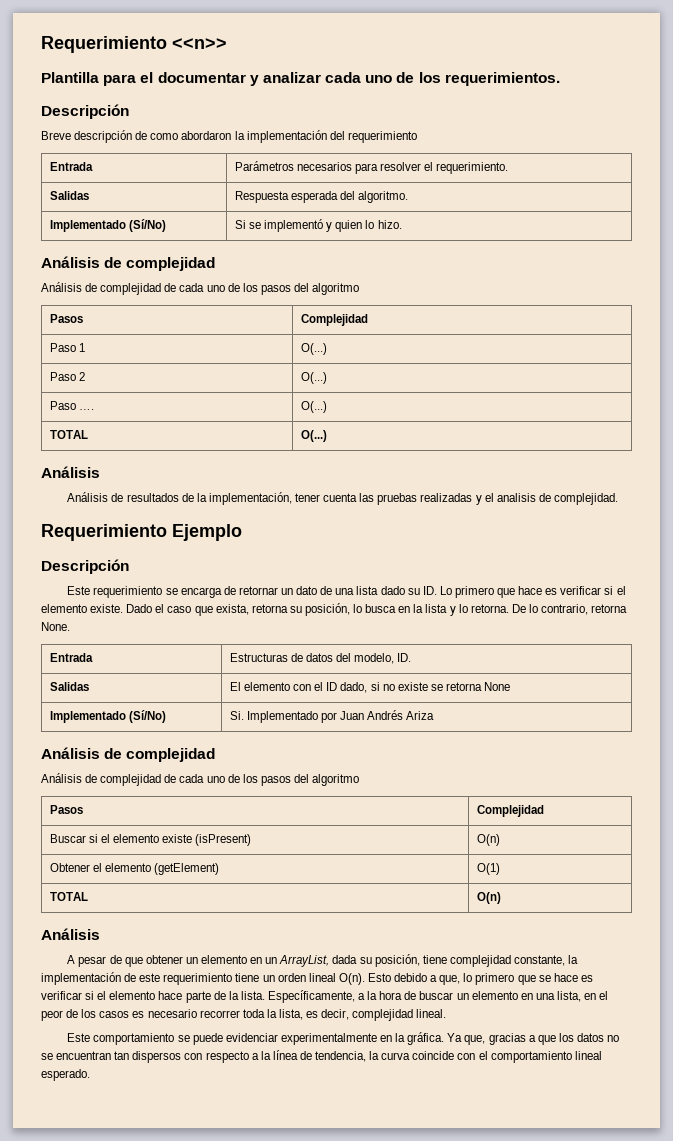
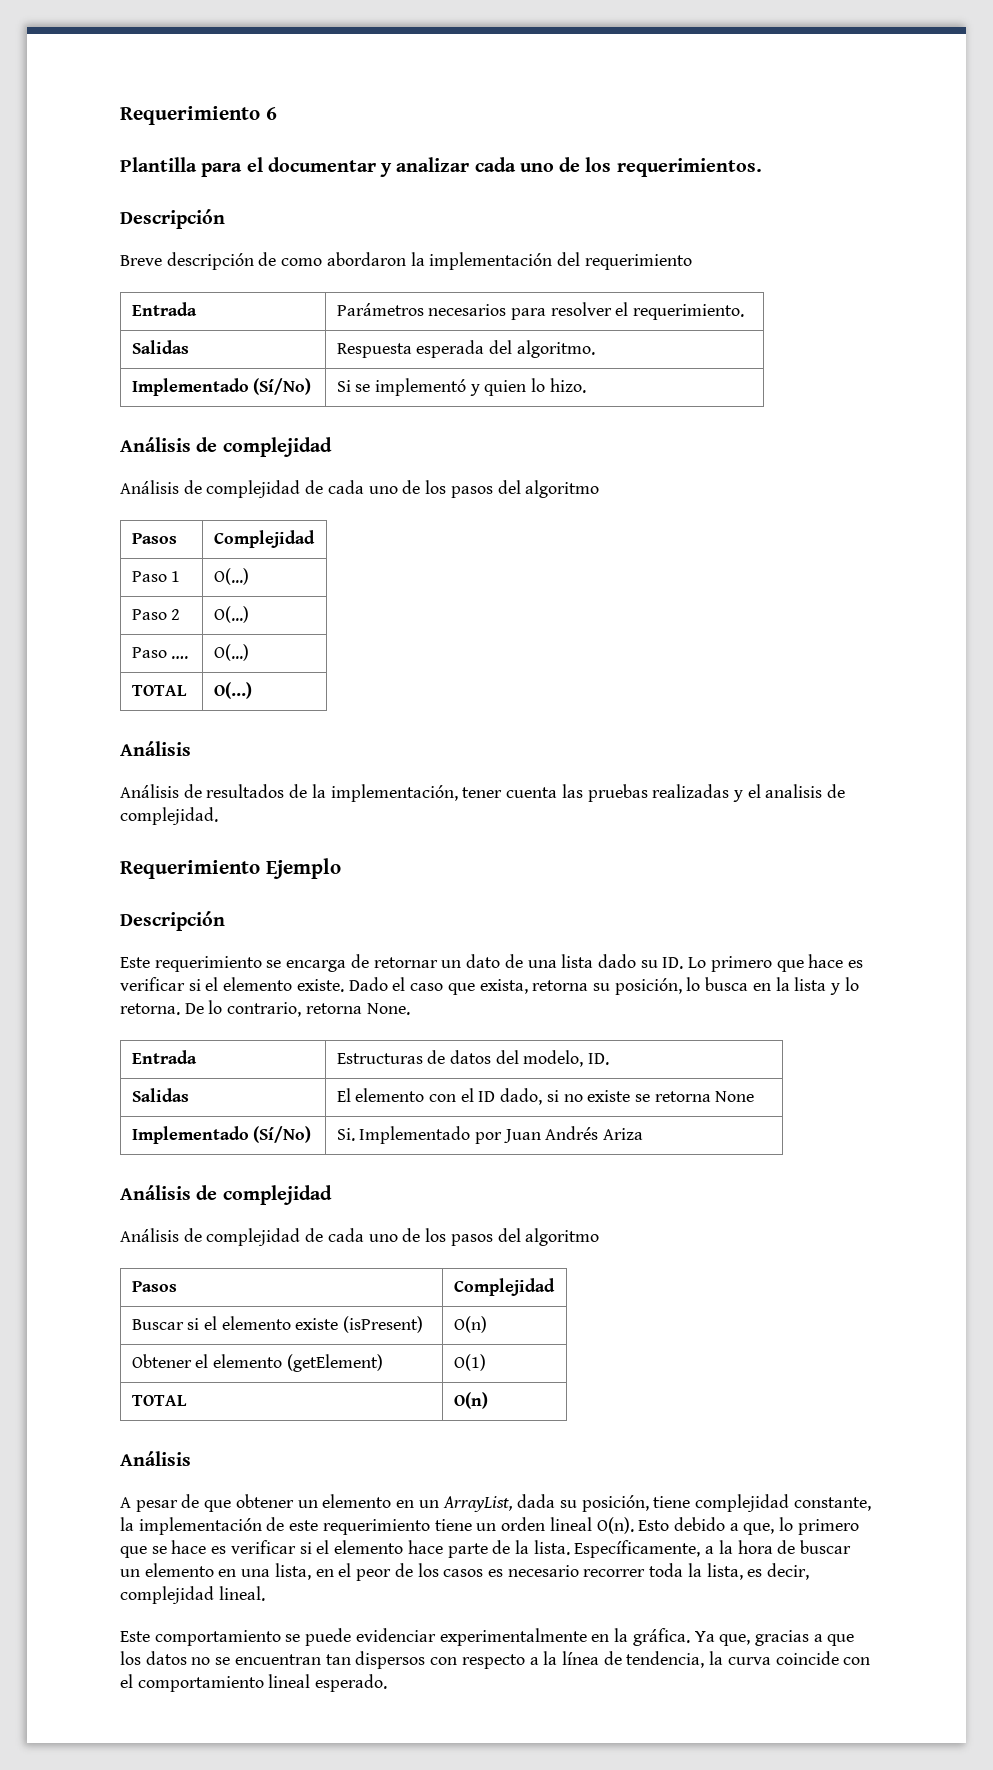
- Requerimiento <<n>>
+ Requerimiento 6

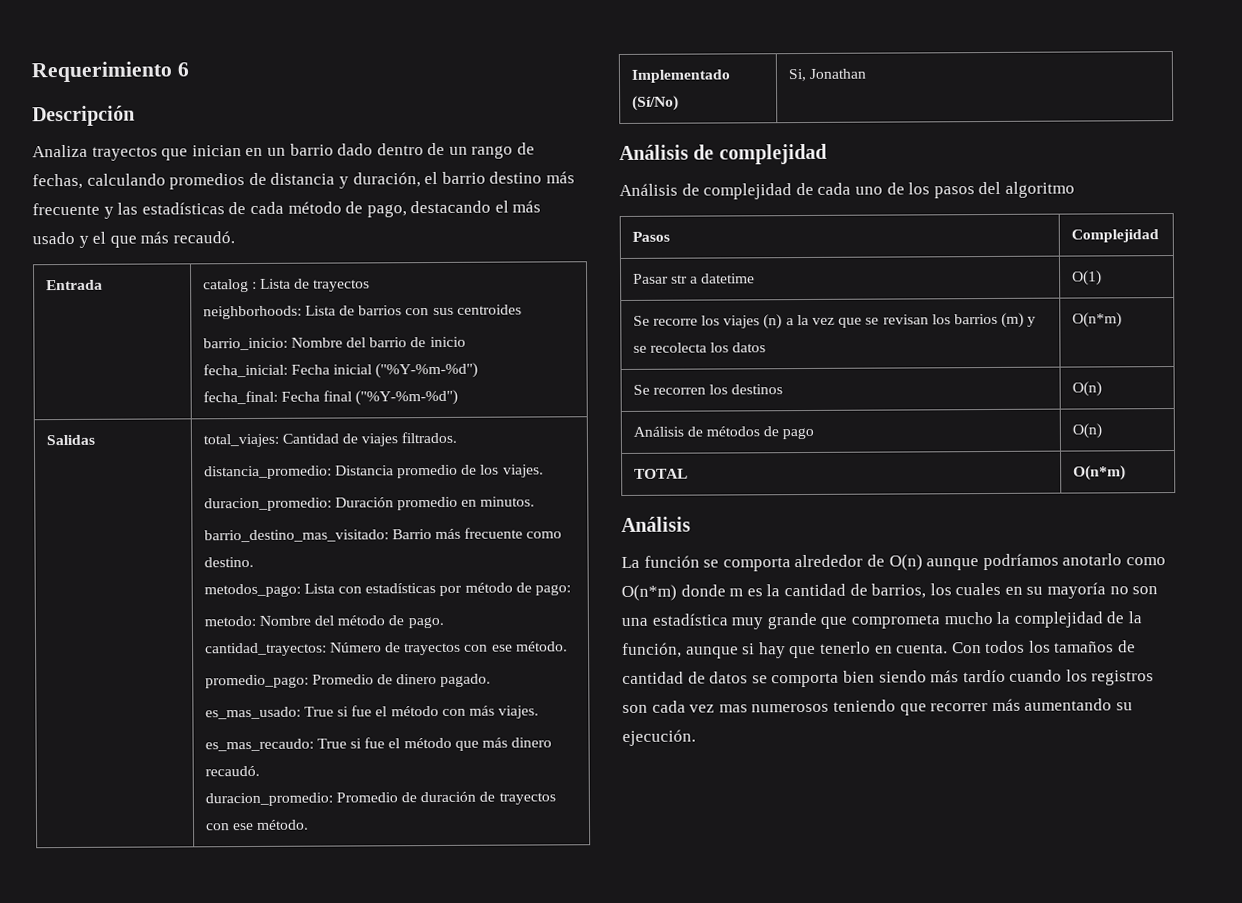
- Plantilla para el documentar y analizar cada uno de los requerimientos.
  Descripción
- Breve descripción de como abordaron la implementación del requerimiento
- Entrada | Parámetros necesarios para resolver el requerimiento.
- Salidas | Respuesta esperada del algoritmo.
- Implementado (Sí/No) | Si se implementó y quien lo hizo.
+ Analiza trayectos que inician en un barrio dado dentro de un rango de fechas, calculando promedios de distancia y duración, el barrio destino más frecuente y las estadísticas de cada método de pago, destacando el más usado y el que más recaudó.
+ Entrada | catalog : Lista de trayectos
+ neighborhoods: Lista de barrios con sus centroides
+ barrio_inicio: Nombre del barrio de inicio
+ fecha_inicial: Fecha inicial ("%Y-%m-%d")
+ fecha_final: Fecha final ("%Y-%m-%d")
+ Salidas | total_viajes: Cantidad de viajes filtrados.
+ distancia_promedio: Distancia promedio de los viajes.
+ duracion_promedio: Duración promedio en minutos.
+ barrio_destino_mas_visitado: Barrio más frecuente como destino.
+ metodos_pago: Lista con estadísticas por método de pago:
+ metodo: Nombre del método de pago.
+ cantidad_trayectos: Número de trayectos con ese método.
+ promedio_pago: Promedio de dinero pagado.
+ es_mas_usado: True si fue el método con más viajes.
+ es_mas_recaudo: True si fue el método que más dinero recaudó.
+ duracion_promedio: Promedio de duración de trayectos con ese método.
+ Implementado (Sí/No) | Si, Jonathan
- Paso 1 | O(...)
- Paso 2 | O(...)
- Paso …. | O(...)
- TOTAL | O(...)
+ Pasar str a datetime | O(1)
+ Se recorre los viajes (n) a la vez que se revisan los barrios (m) y se recolecta los datos | O(n*m)
+ Se recorren los destinos | O(n)
+ Análisis de métodos de pago | O(n)
+ TOTAL | O(n*m)
  Análisis
- Análisis de resultados de la implementación, tener cuenta las pruebas realizadas y el analisis de complejidad.
- Requerimiento Ejemplo
- Descripción
- Este requerimiento se encarga de retornar un dato de una lista dado su ID. Lo primero que hace es verificar si el elemento existe. Dado el caso que exista, retorna su posición, lo busca en la lista y lo retorna. De lo contrario, retorna None.
- Entrada | Estructuras de datos del modelo, ID.
- Salidas | El elemento con el ID dado, si no existe se retorna None
- Implementado (Sí/No) | Si. Implementado por Juan Andrés Ariza
- Análisis de complejidad
- Análisis de complejidad de cada uno de los pasos del algoritmo
- Pasos | Complejidad
- Buscar si el elemento existe (isPresent) | O(n)
- Obtener el elemento (getElement) | O(1)
- TOTAL | O(n)
- Análisis
- A pesar de que obtener un elemento en un ArrayList, dada su posición, tiene complejidad constante, la implementación de este requerimiento tiene un orden lineal O(n). Esto debido a que, lo primero que se hace es verificar si el elemento hace parte de la lista. Específicamente, a la hora de buscar un elemento en una lista, en el peor de los casos es necesario recorrer toda la lista, es decir, complejidad lineal.
- Este comportamiento se puede evidenciar experimentalmente en la gráfica. Ya que, gracias a que los datos no se encuentran tan dispersos con respecto a la línea de tendencia, la curva coincide con el comportamiento lineal esperado.
+ La función se comporta alrededor de O(n) aunque podríamos anotarlo como O(n*m) donde m es la cantidad de barrios, los cuales en su mayoría no son una estadística muy grande que comprometa mucho la complejidad de la función, aunque si hay que tenerlo en cuenta. Con todos los tamaños de cantidad de datos se comporta bien siendo más tardío cuando los registros son cada vez mas numerosos teniendo que recorrer más aumentando su ejecución.

